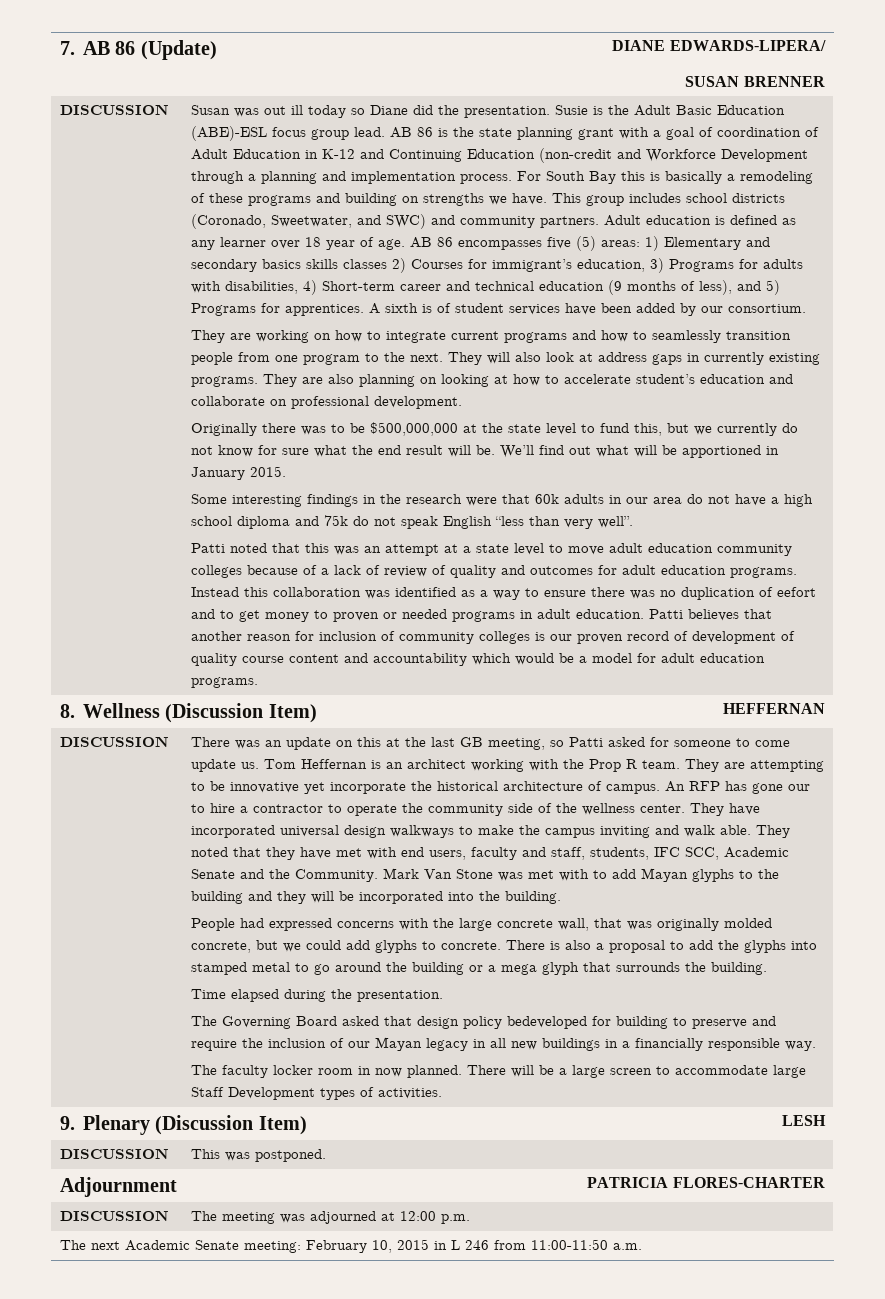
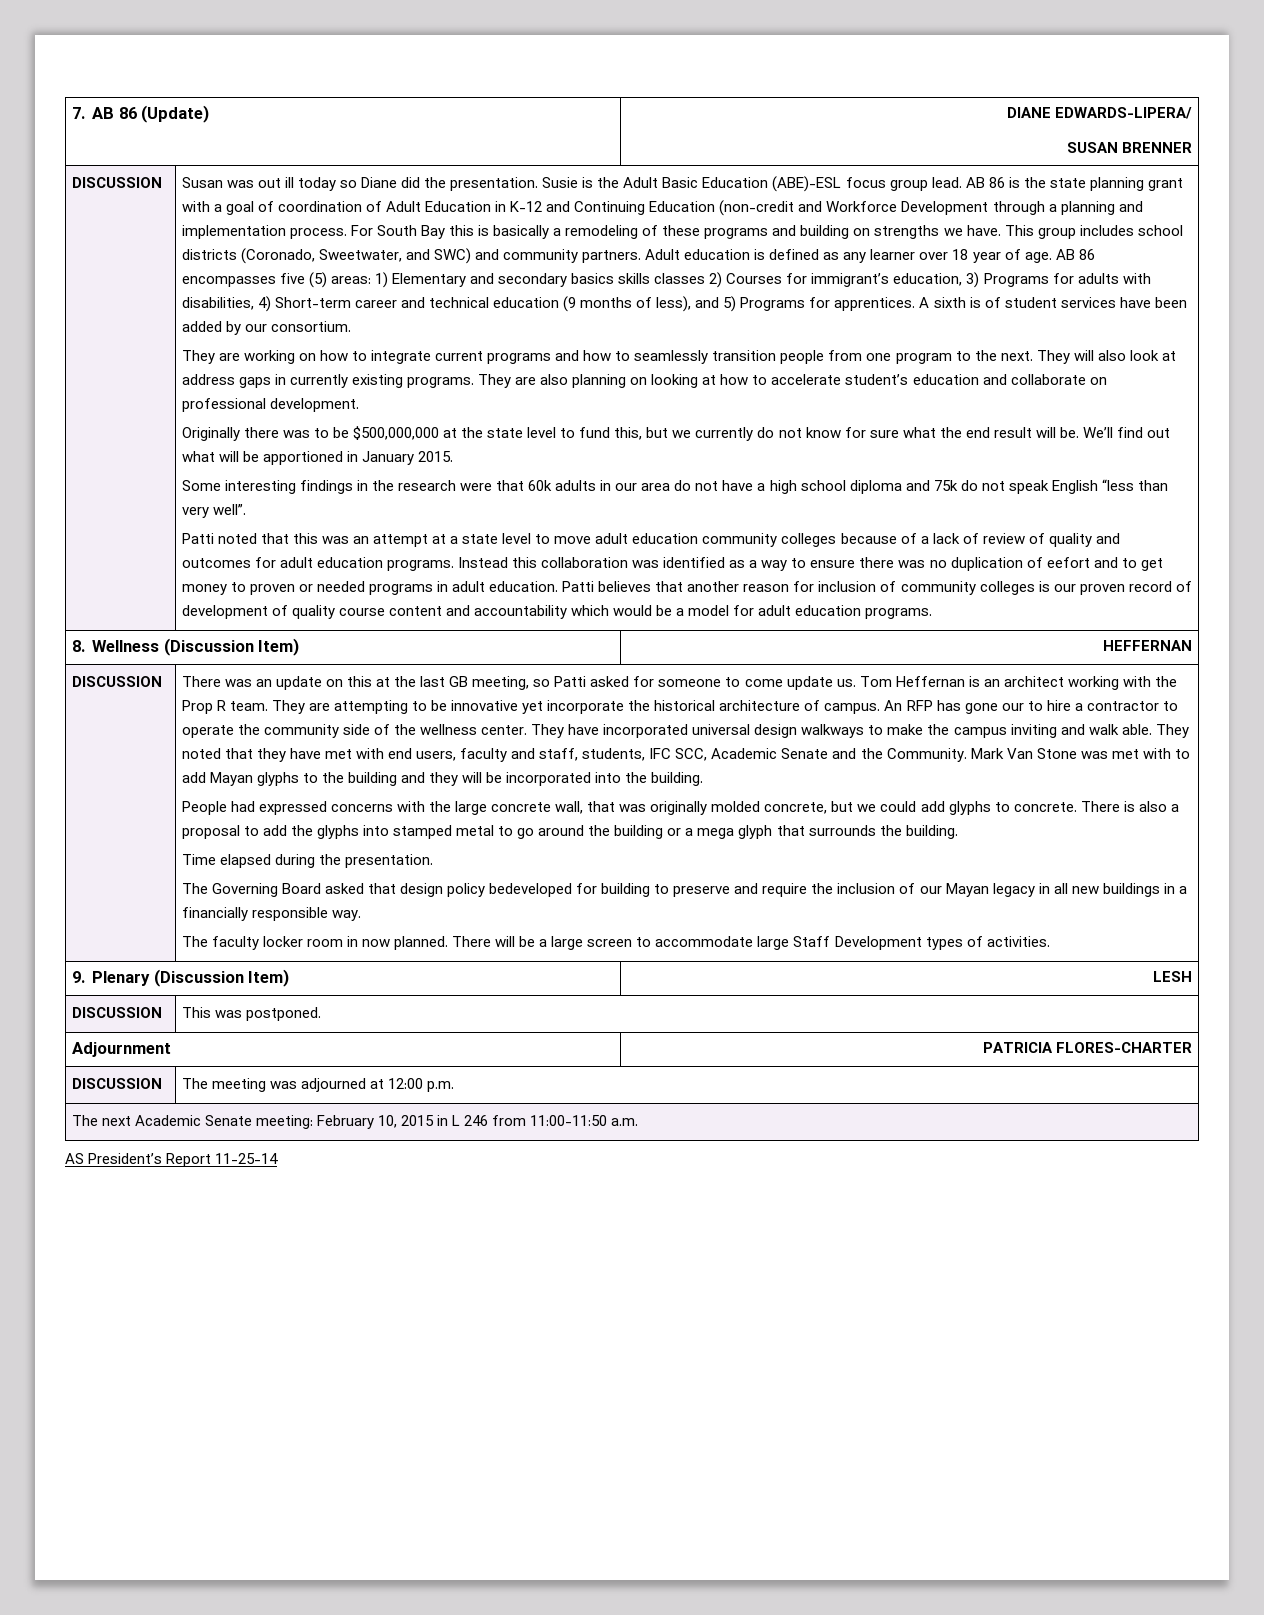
+ AS President’s Report 11-25-14

